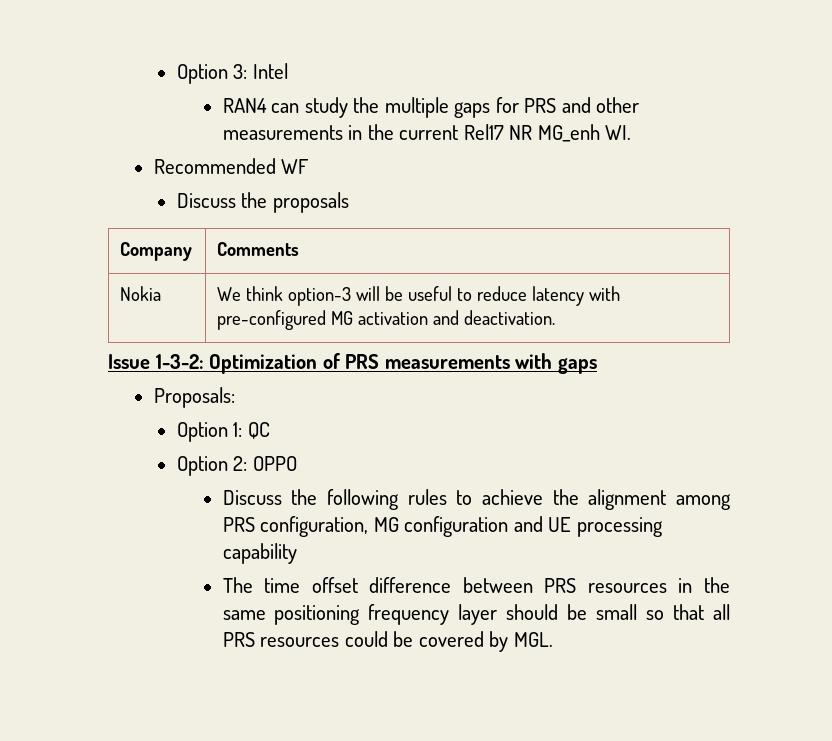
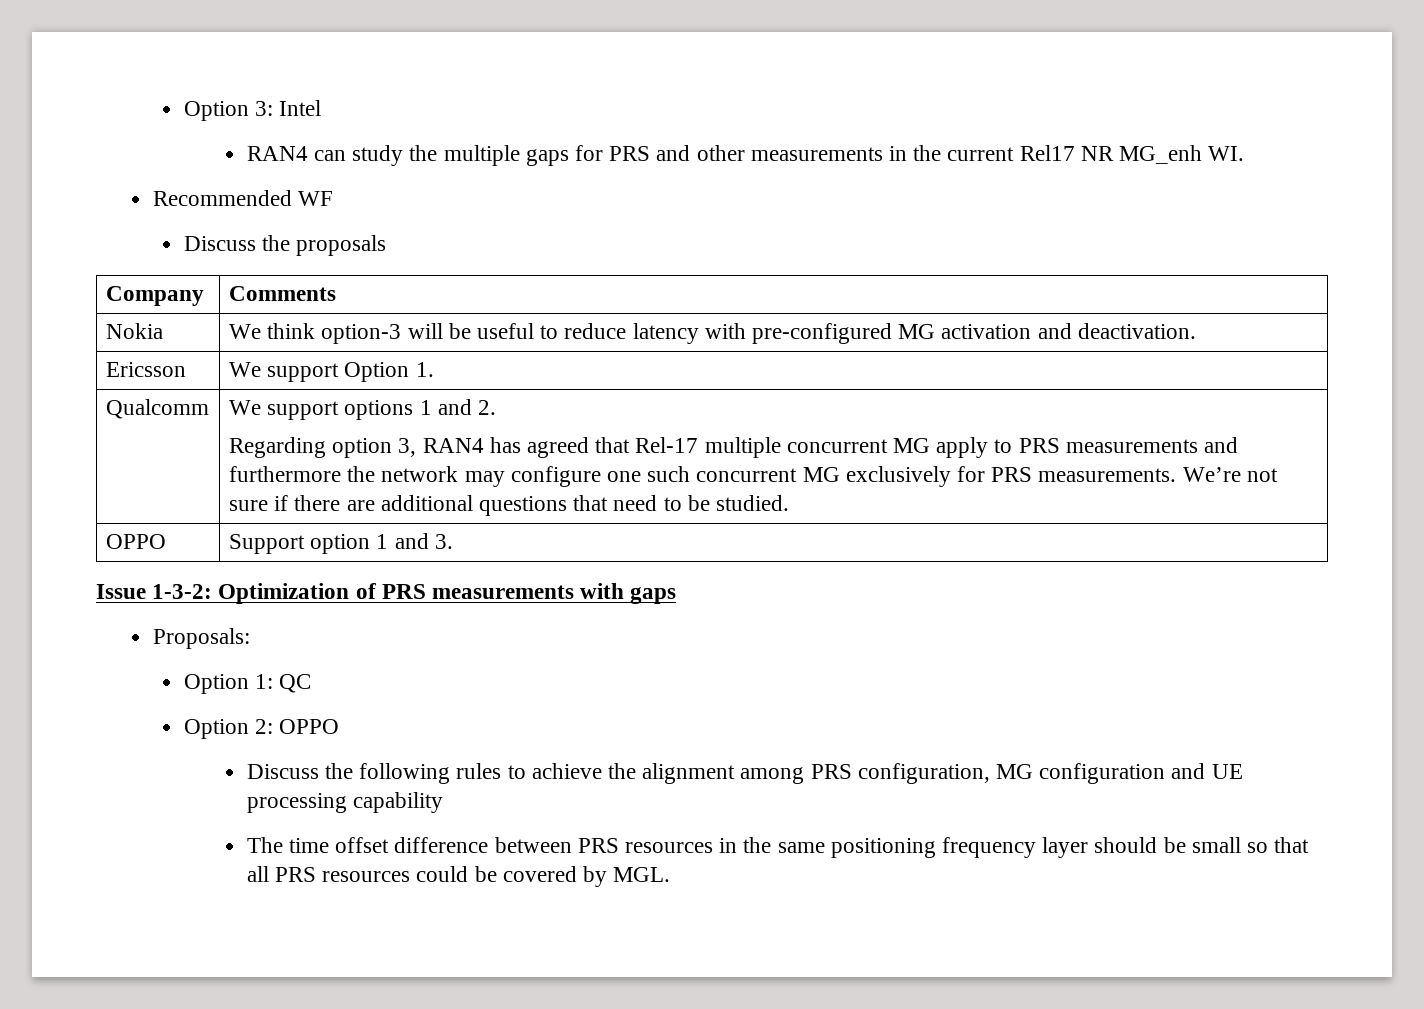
+ Ericsson | We support Option 1.
+ Qualcomm | We support options 1 and 2.
+ Regarding option 3, RAN4 has agreed that Rel-17 multiple concurrent MG apply to PRS measurements and furthermore the network may configure one such concurrent MG exclusively for PRS measurements. We’re not sure if there are additional questions that need to be studied.
+ OPPO | Support option 1 and 3.

